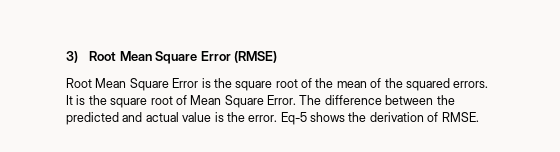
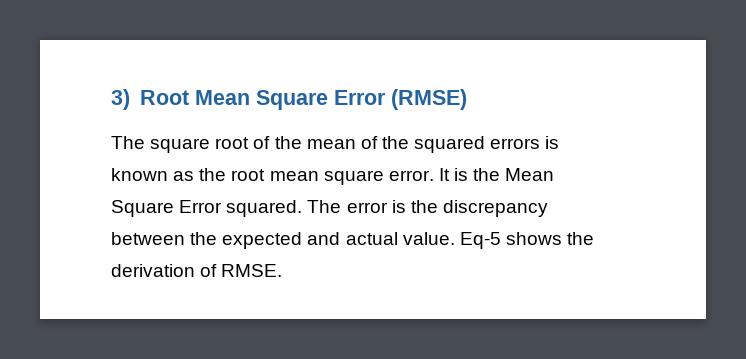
- Root Mean Square Error is the square root of the mean of the squared errors. It is the square root of Mean Square Error. The difference between the predicted and actual value is the error.
+ The square root of the mean of the squared errors is known as the root mean square error. It is the Mean Square Error squared. The error is the discrepancy between the expected and actual value.

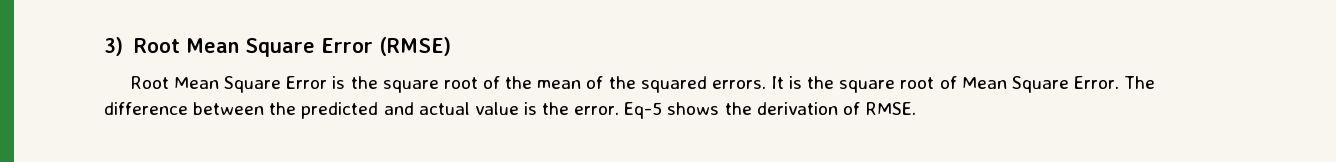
- The square root of the mean of the squared errors is known as the root mean square error. It is the Mean Square Error squared. The error is the discrepancy between the expected and actual value.
+ Root Mean Square Error is the square root of the mean of the squared errors. It is the square root of Mean Square Error. The difference between the predicted and actual value is the error.

